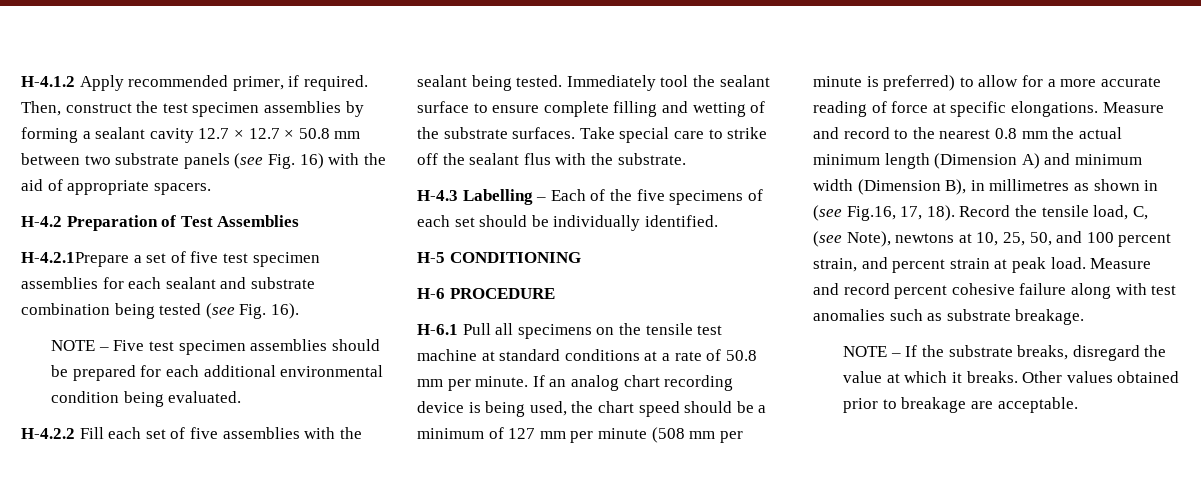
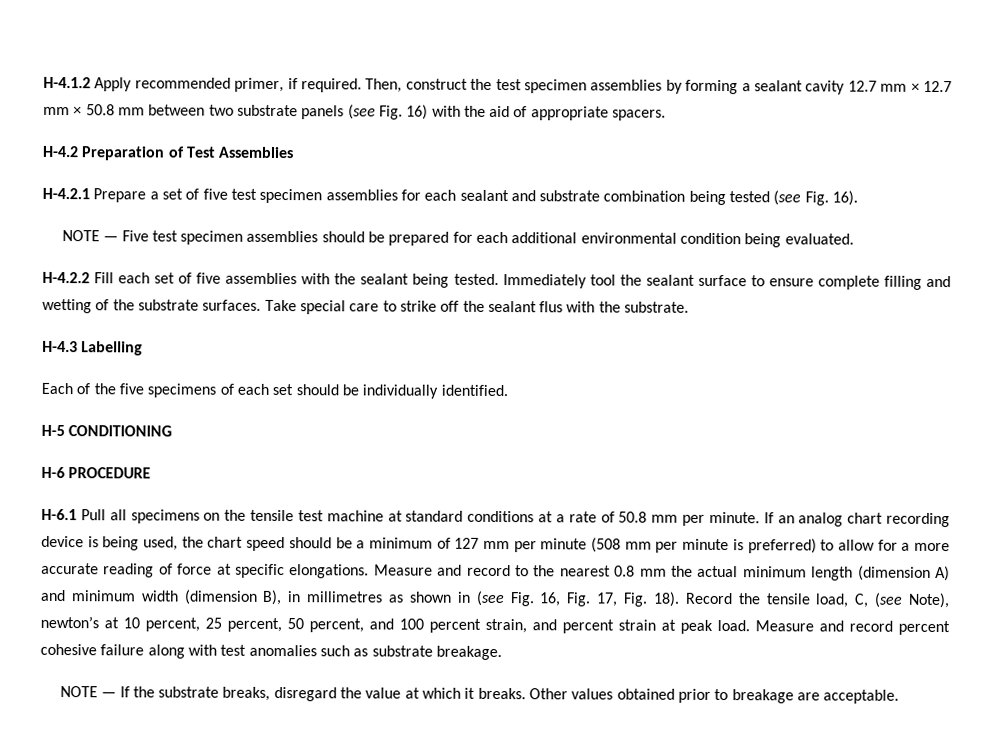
- Then, construct the test specimen assemblies by forming a sealant cavity 12.7 × 12.7 × 50.8 mm between two substrate panels (see Fig. 16) with the aid of appropriate spacers.
+ Then, construct the test specimen assemblies by forming a sealant cavity 12.7 mm × 12.7 mm × 50.8 mm between two substrate panels (see Fig. 16) with the aid of appropriate spacers.
- H-4.2.1Prepare a set of five test specimen assemblies for each sealant and substrate combination being tested (see Fig. 16).
+ H-4.2.1 Prepare a set of five test specimen assemblies for each sealant and substrate combination being tested (see Fig. 16).
- NOTE – Five test specimen assemblies should be prepared for each additional environmental condition being evaluated.
+ NOTE — Five test specimen assemblies should be prepared for each additional environmental condition being evaluated.
- H-4.3 Labelling – Each of the five specimens of each set should be individually identified.
+ H-4.3 Labelling
+ Each of the five specimens of each set should be individually identified.
- Measure and record to the nearest 0.8 mm the actual minimum length (Dimension A) and minimum width (Dimension B), in millimetres as shown in (see Fig.16, 17, 18).
+ Measure and record to the nearest 0.8 mm the actual minimum length (dimension A) and minimum width (dimension B), in millimetres as shown in (see Fig. 16, Fig. 17, Fig. 18).
- Record the tensile load, C, (see Note), newtons at 10, 25, 50, and 100 percent strain, and percent strain at peak load.
+ Record the tensile load, C, (see Note), newton’s at 10 percent, 25 percent, 50 percent, and 100 percent strain, and percent strain at peak load.
- NOTE – If the substrate breaks, disregard the value at which it breaks.
+ NOTE — If the substrate breaks, disregard the value at which it breaks.

